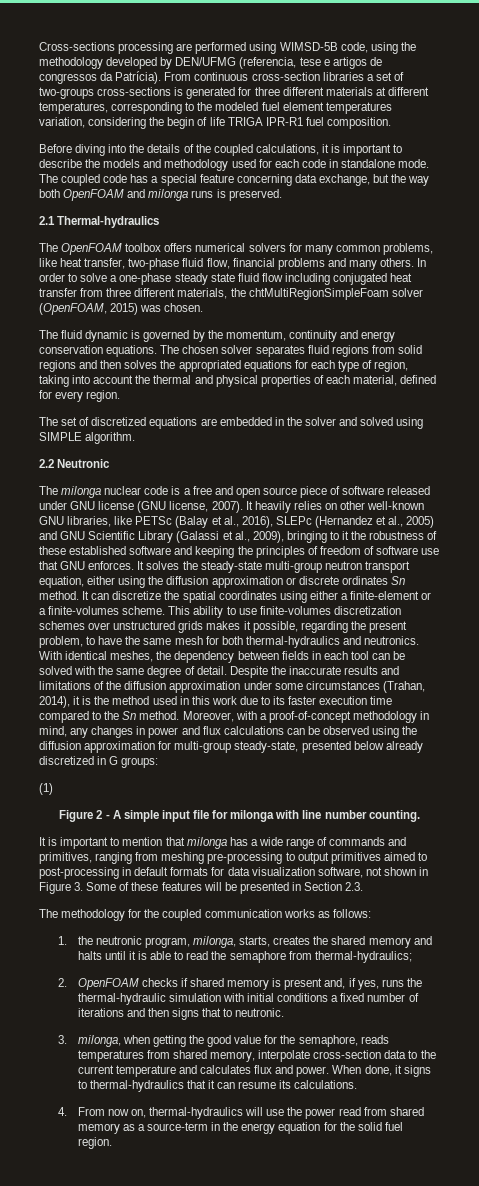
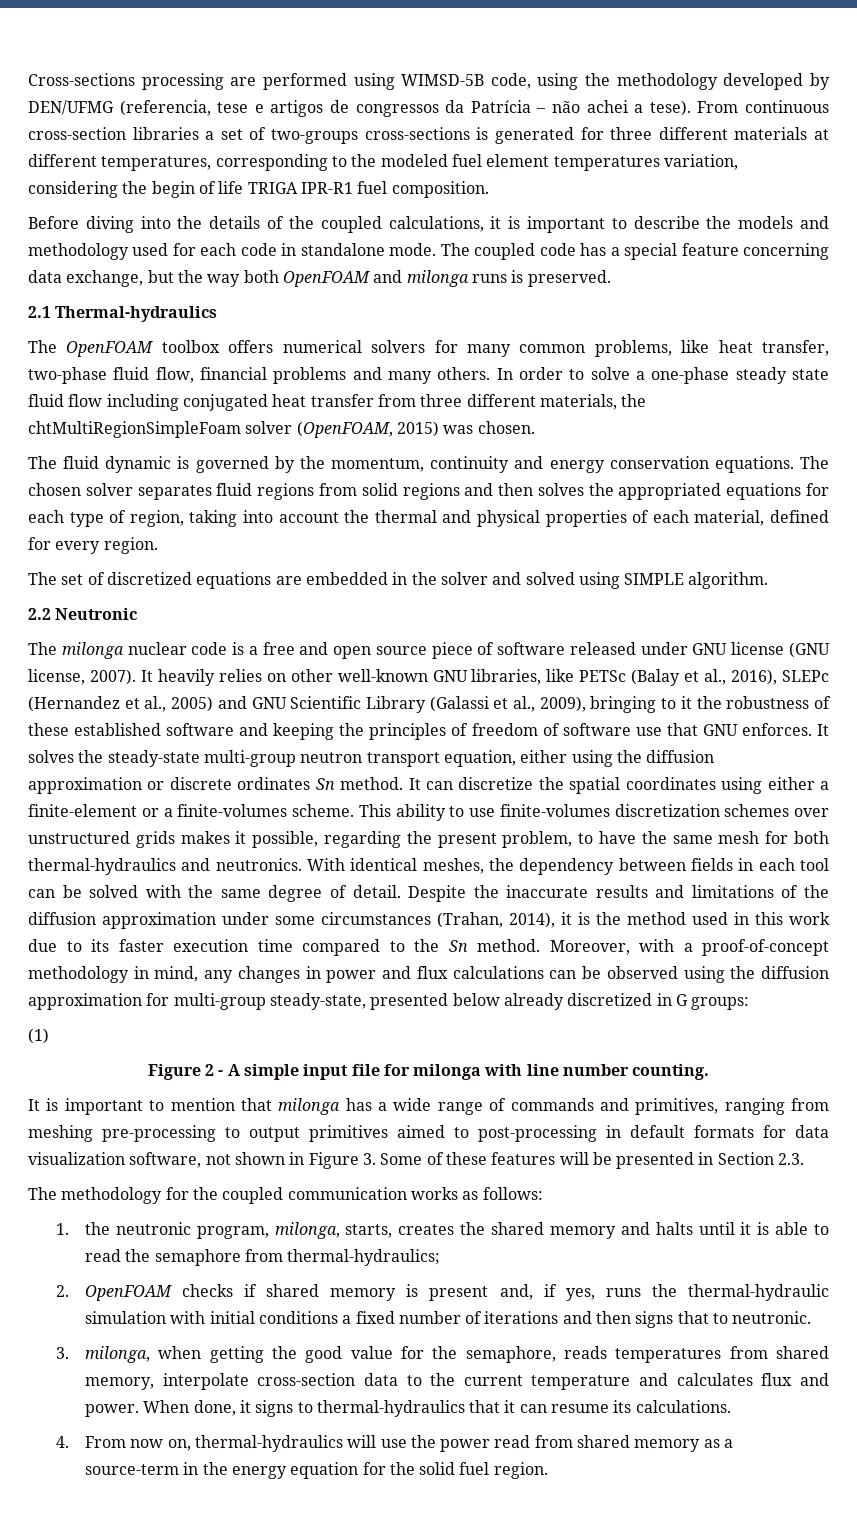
- Cross-sections processing are performed using WIMSD-5B code, using the methodology developed by DEN/UFMG (referencia, tese e artigos de congressos da Patrícia).
+ Cross-sections processing are performed using WIMSD-5B code, using the methodology developed by DEN/UFMG (referencia, tese e artigos de congressos da Patrícia – não achei a tese).

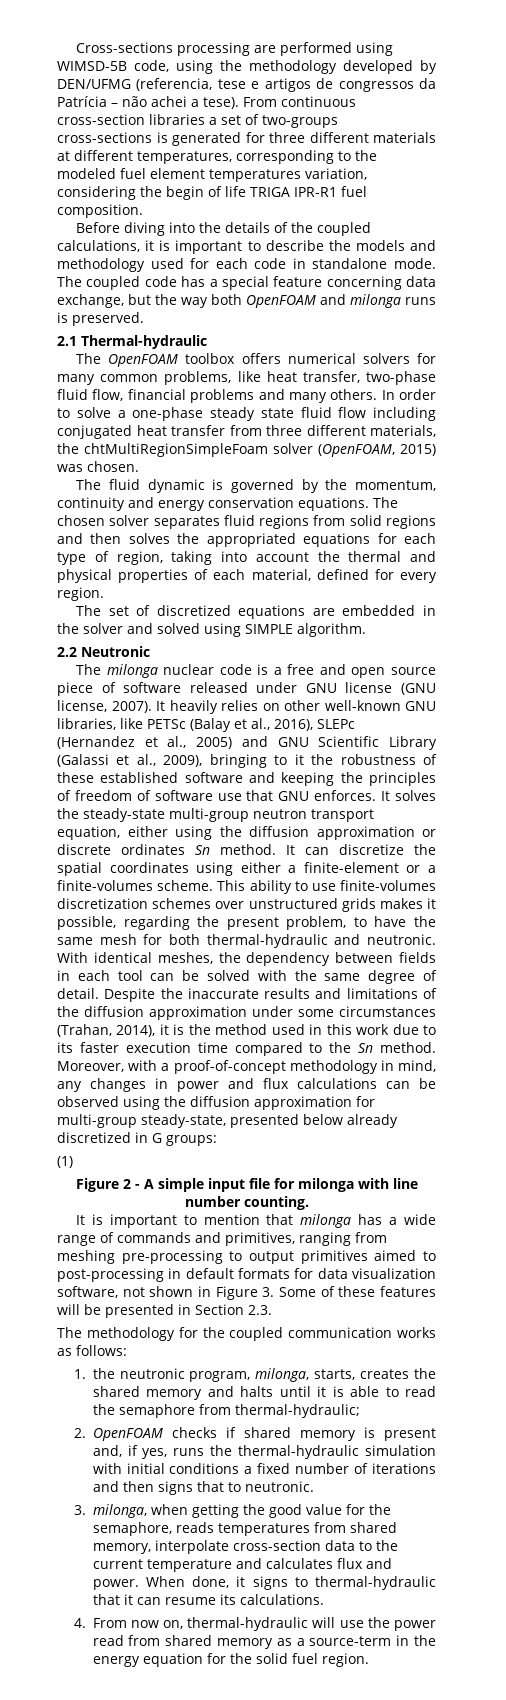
- 2.1 Thermal-hydraulics
+ 2.1 Thermal-hydraulic
- This ability to use finite-volumes discretization schemes over unstructured grids makes it possible, regarding the present problem, to have the same mesh for both thermal-hydraulics and neutronics.
+ This ability to use finite-volumes discretization schemes over unstructured grids makes it possible, regarding the present problem, to have the same mesh for both thermal-hydraulic and neutronic.
- 1. the neutronic program, milonga, starts, creates the shared memory and halts until it is able to read the semaphore from thermal-hydraulics;
+ 1. the neutronic program, milonga, starts, creates the shared memory and halts until it is able to read the semaphore from thermal-hydraulic;
- When done, it signs to thermal-hydraulics that it can resume its calculations.
+ When done, it signs to thermal-hydraulic that it can resume its calculations.
- 4. From now on, thermal-hydraulics will use the power read from shared memory as a source-term in the energy equation for the solid fuel region.
+ 4. From now on, thermal-hydraulic will use the power read from shared memory as a source-term in the energy equation for the solid fuel region.

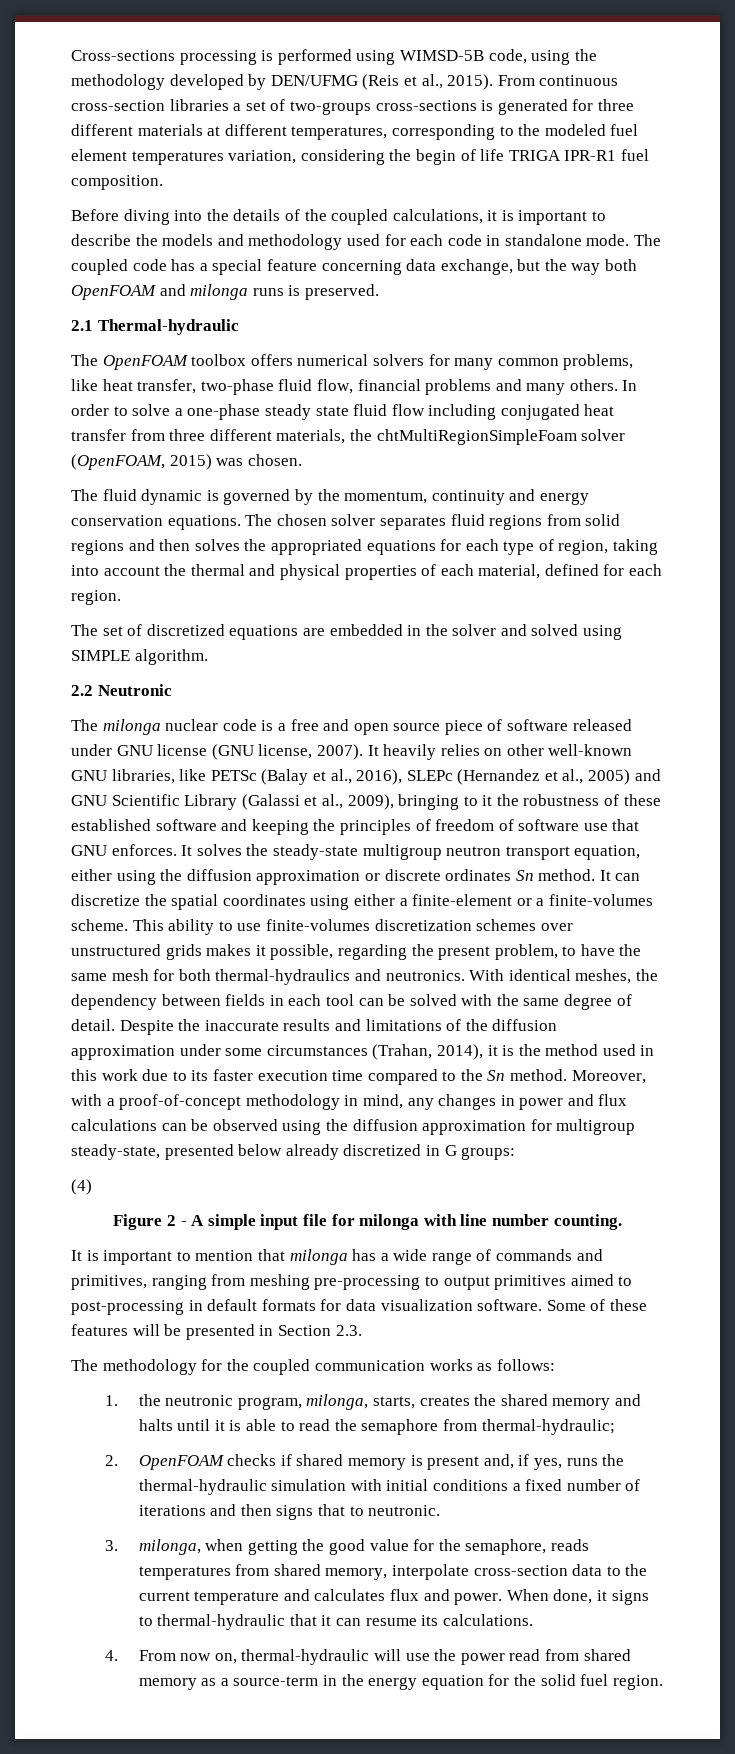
- Cross-sections processing are performed using WIMSD-5B code, using the methodology developed by DEN/UFMG (referencia, tese e artigos de congressos da Patrícia – não achei a tese).
+ Cross-sections processing is performed using WIMSD-5B code, using the methodology developed by DEN/UFMG (Reis et al., 2015).
- The chosen solver separates fluid regions from solid regions and then solves the appropriated equations for each type of region, taking into account the thermal and physical properties of each material, defined for every region.
+ The chosen solver separates fluid regions from solid regions and then solves the appropriated equations for each type of region, taking into account the thermal and physical properties of each material, defined for each region.
- It solves the steady-state multi-group neutron transport equation, either using the diffusion approximation or discrete ordinates Sn method.
+ It solves the steady-state multigroup neutron transport equation, either using the diffusion approximation or discrete ordinates Sn method.
- This ability to use finite-volumes discretization schemes over unstructured grids makes it possible, regarding the present problem, to have the same mesh for both thermal-hydraulic and neutronic.
+ This ability to use finite-volumes discretization schemes over unstructured grids makes it possible, regarding the present problem, to have the same mesh for both thermal-hydraulics and neutronics.
- Moreover, with a proof-of-concept methodology in mind, any changes in power and flux calculations can be observed using the diffusion approximation for multi-group steady-state, presented below already discretized in G groups:
+ Moreover, with a proof-of-concept methodology in mind, any changes in power and flux calculations can be observed using the diffusion approximation for multigroup steady-state, presented below already discretized in G groups:
- (1)
+ (4)
- It is important to mention that milonga has a wide range of commands and primitives, ranging from meshing pre-processing to output primitives aimed to post-processing in default formats for data visualization software, not shown in Figure 3. Some of these features will be presented in Section 2.3.
+ It is important to mention that milonga has a wide range of commands and primitives, ranging from meshing pre-processing to output primitives aimed to post-processing in default formats for data visualization software. Some of these features will be presented in Section 2.3.

